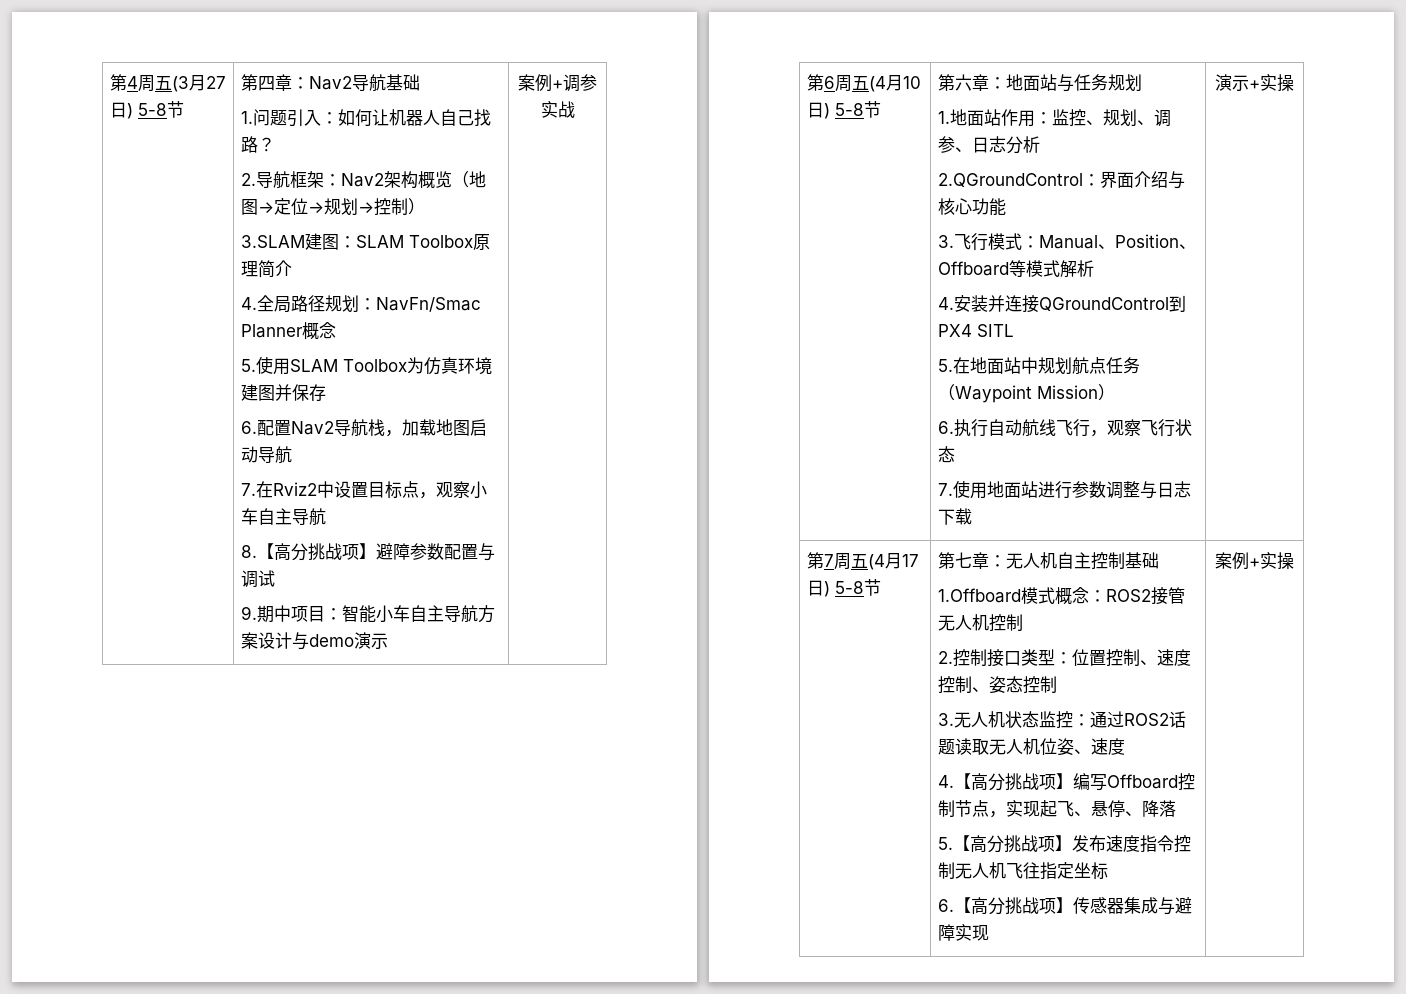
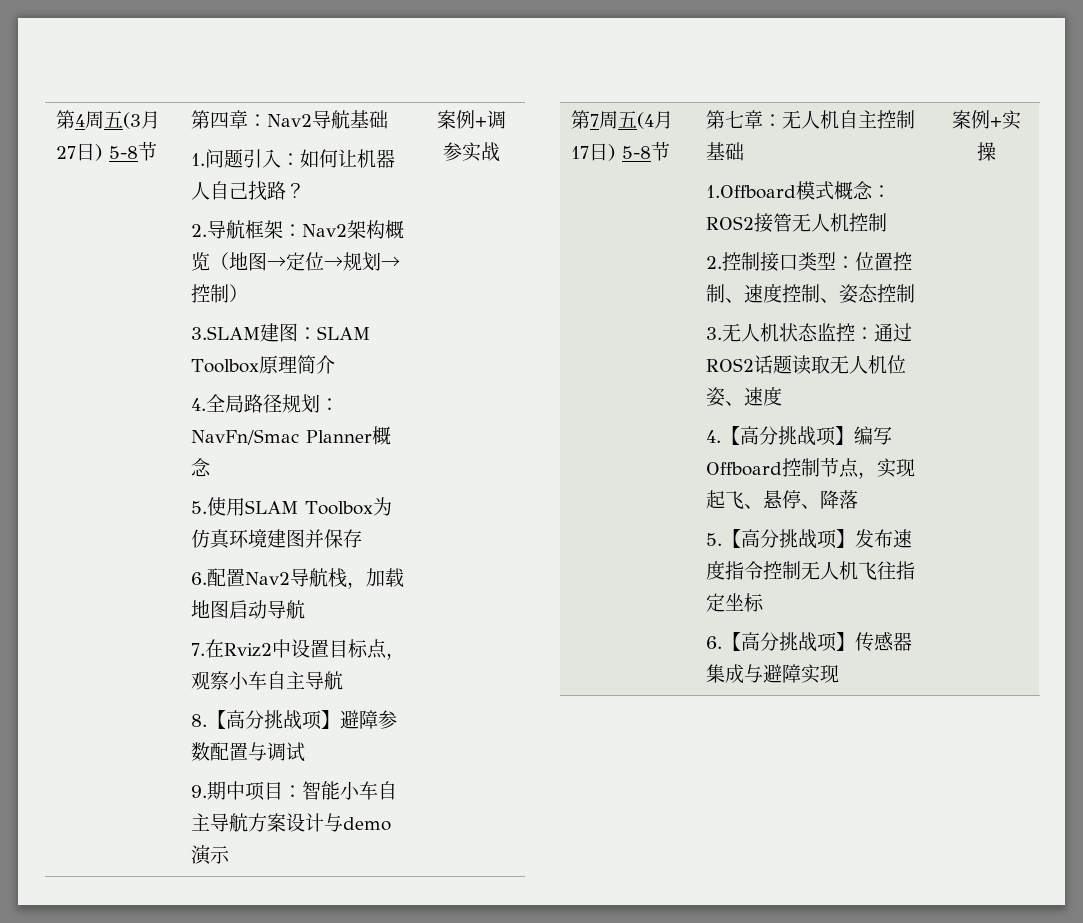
- 第6周五(4月10日) 5-8节 | 第六章：地面站与任务规划
- 1.地面站作用：监控、规划、调参、日志分析
- 2.QGroundControl：界面介绍与核心功能
- 3.飞行模式：Manual、Position、Offboard等模式解析
- 4.安装并连接QGroundControl到PX4 SITL
- 5.在地面站中规划航点任务（Waypoint Mission）
- 6.执行自动航线飞行，观察飞行状态
- 7.使用地面站进行参数调整与日志下载 | 演示+实操

